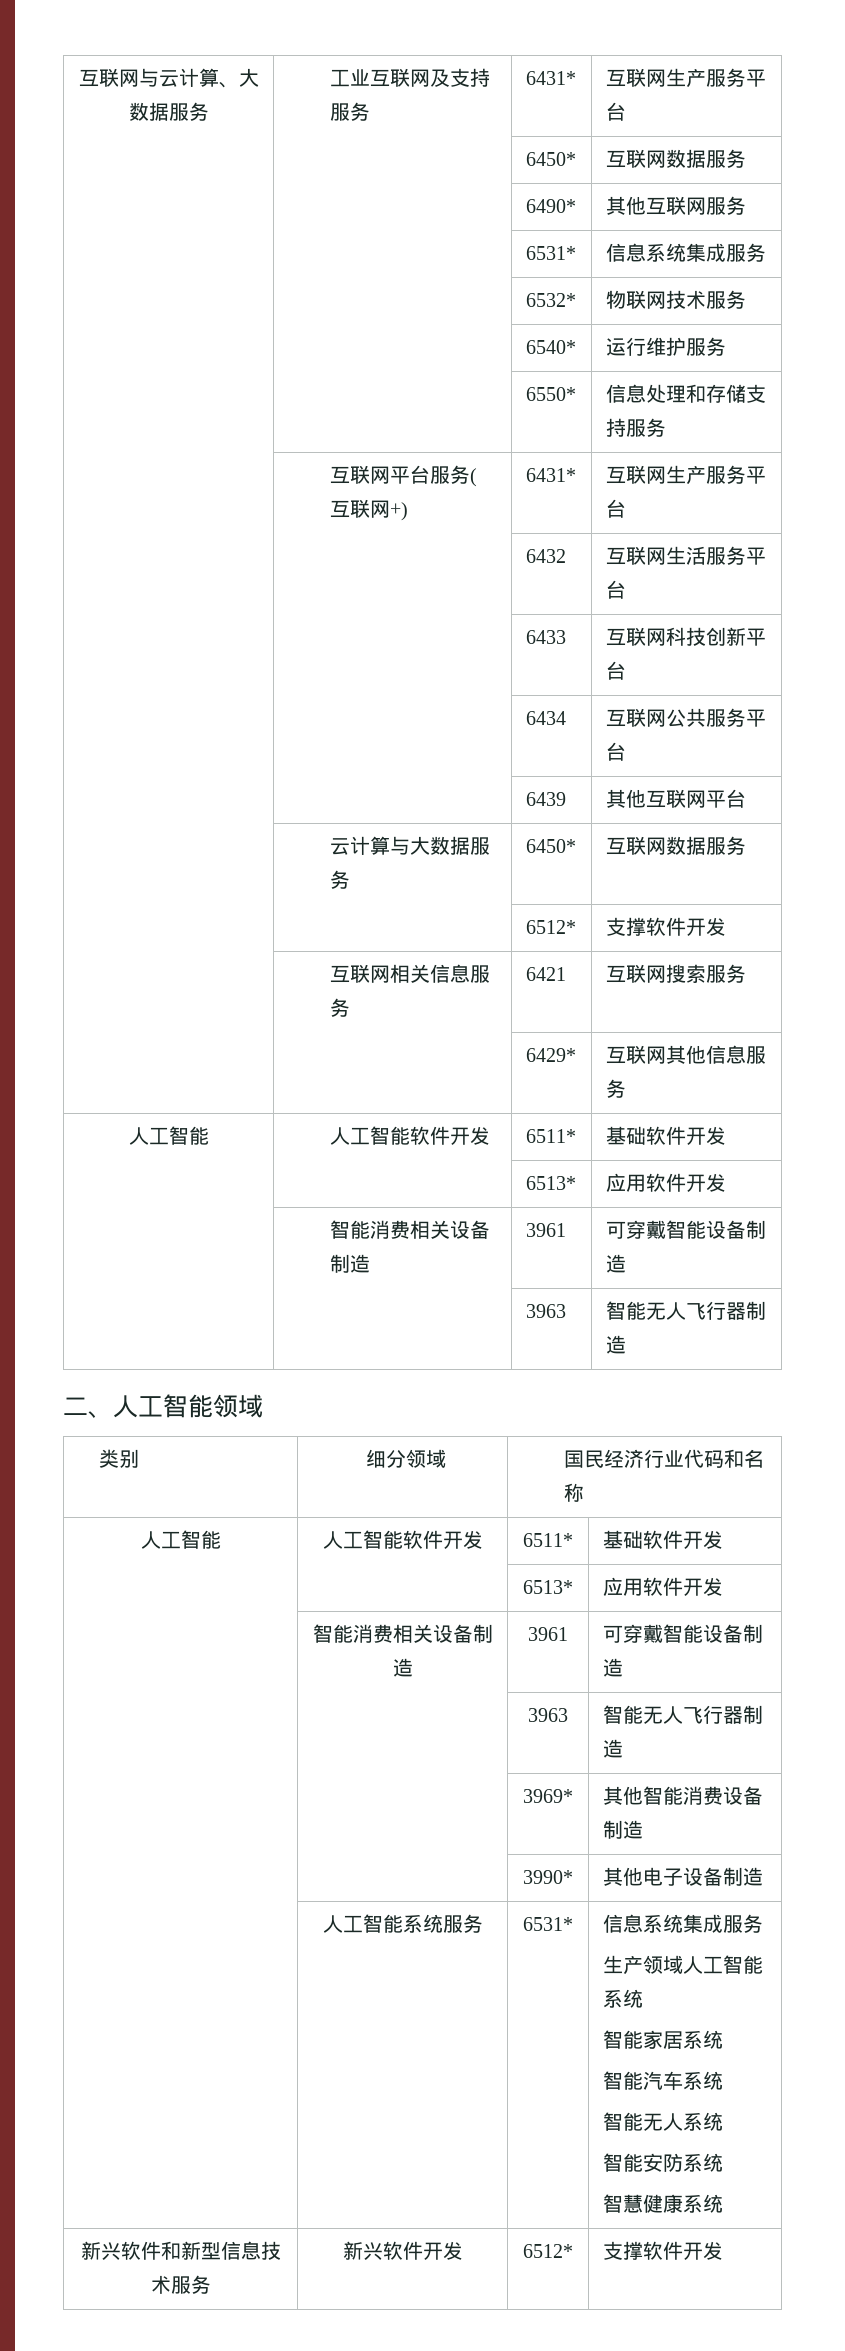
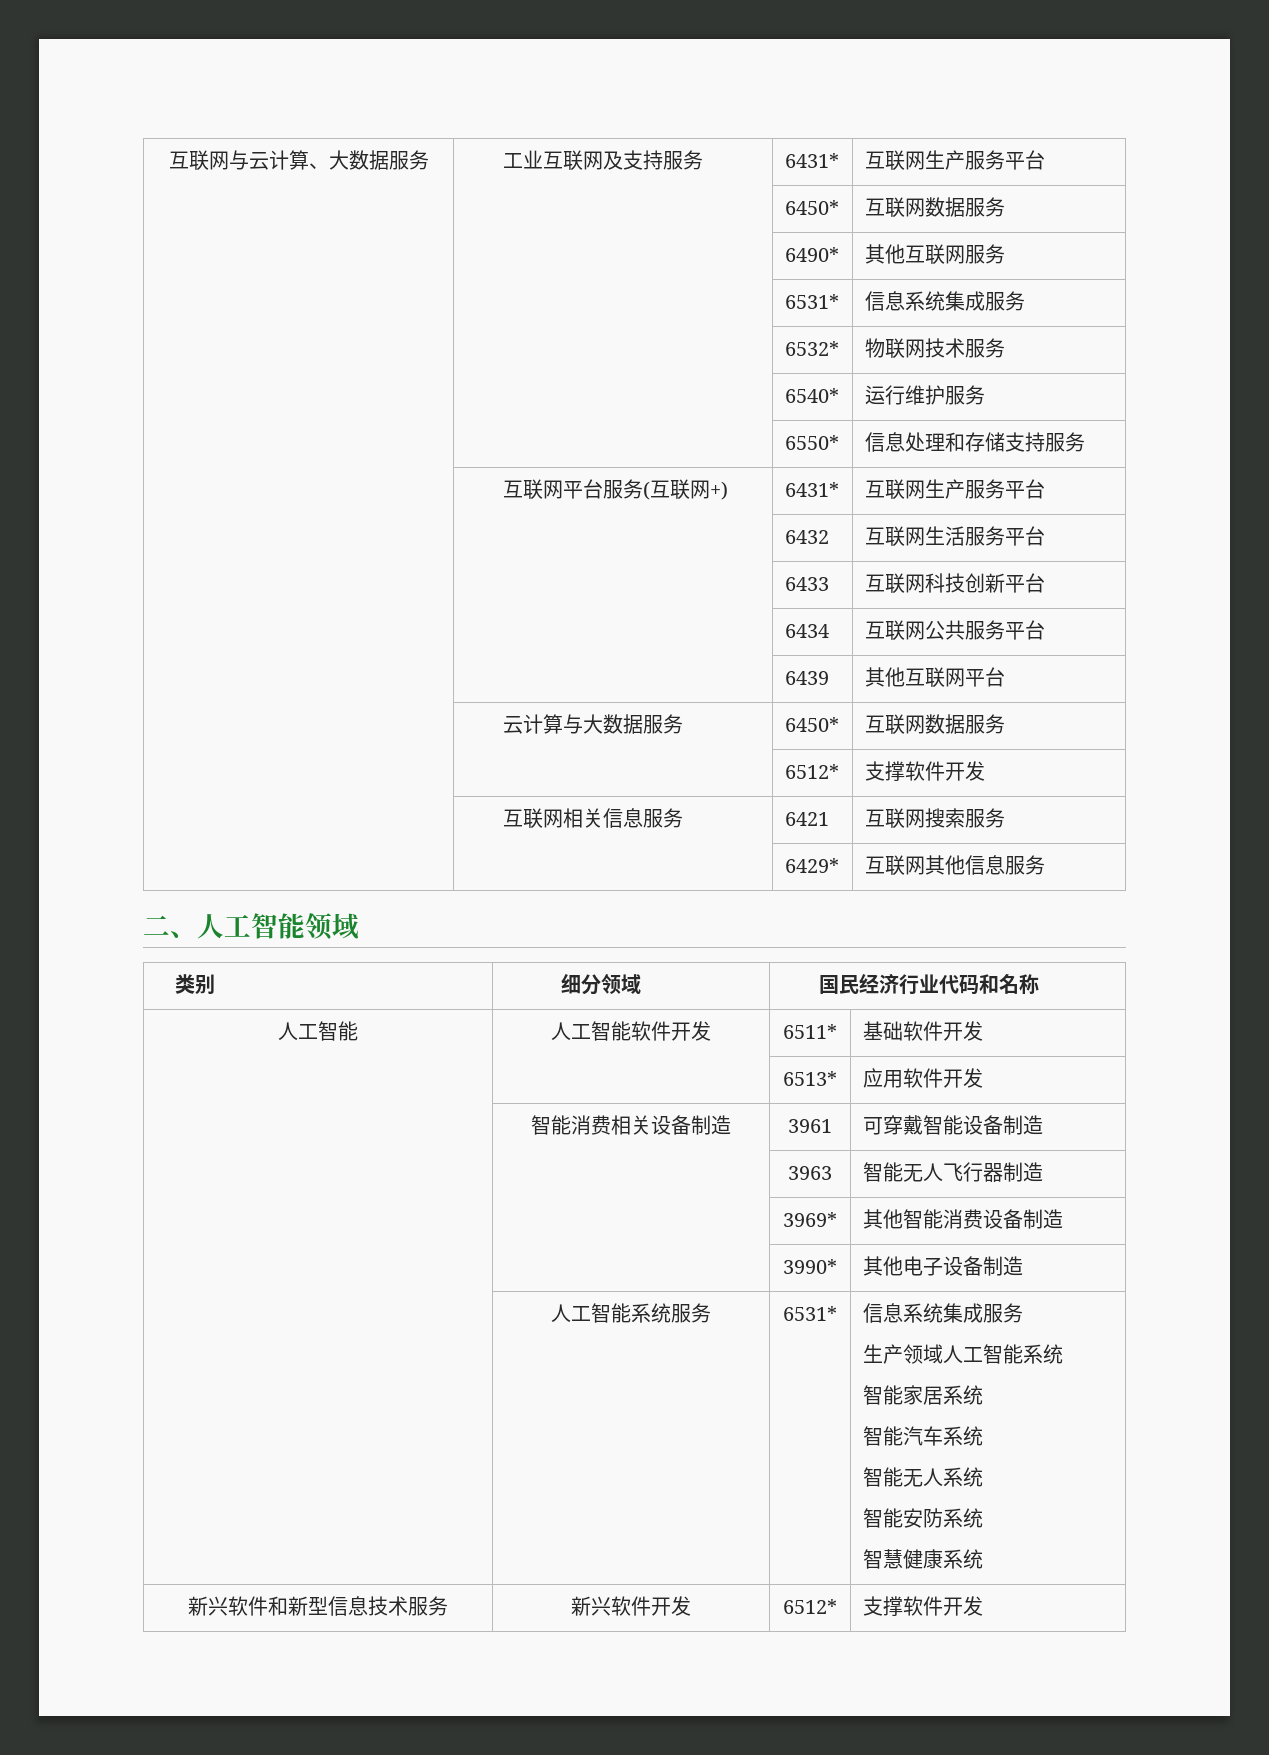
  | | 6429* | 互联网其他信息服务
- 人工智能 | 人工智能软件开发 | 6511* | 基础软件开发
- | | 6513* | 应用软件开发
- | 智能消费相关设备制造 | 3961 | 可穿戴智能设备制造
- | | 3963 | 智能无人飞行器制造

